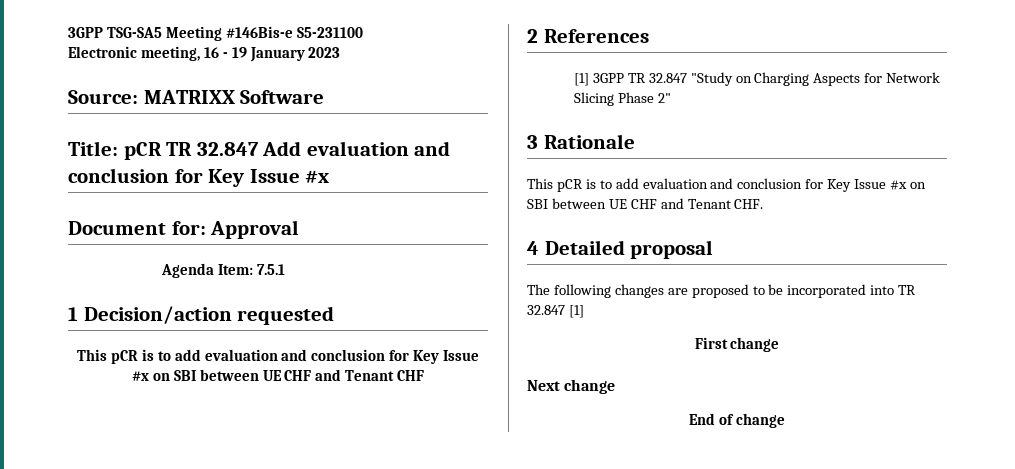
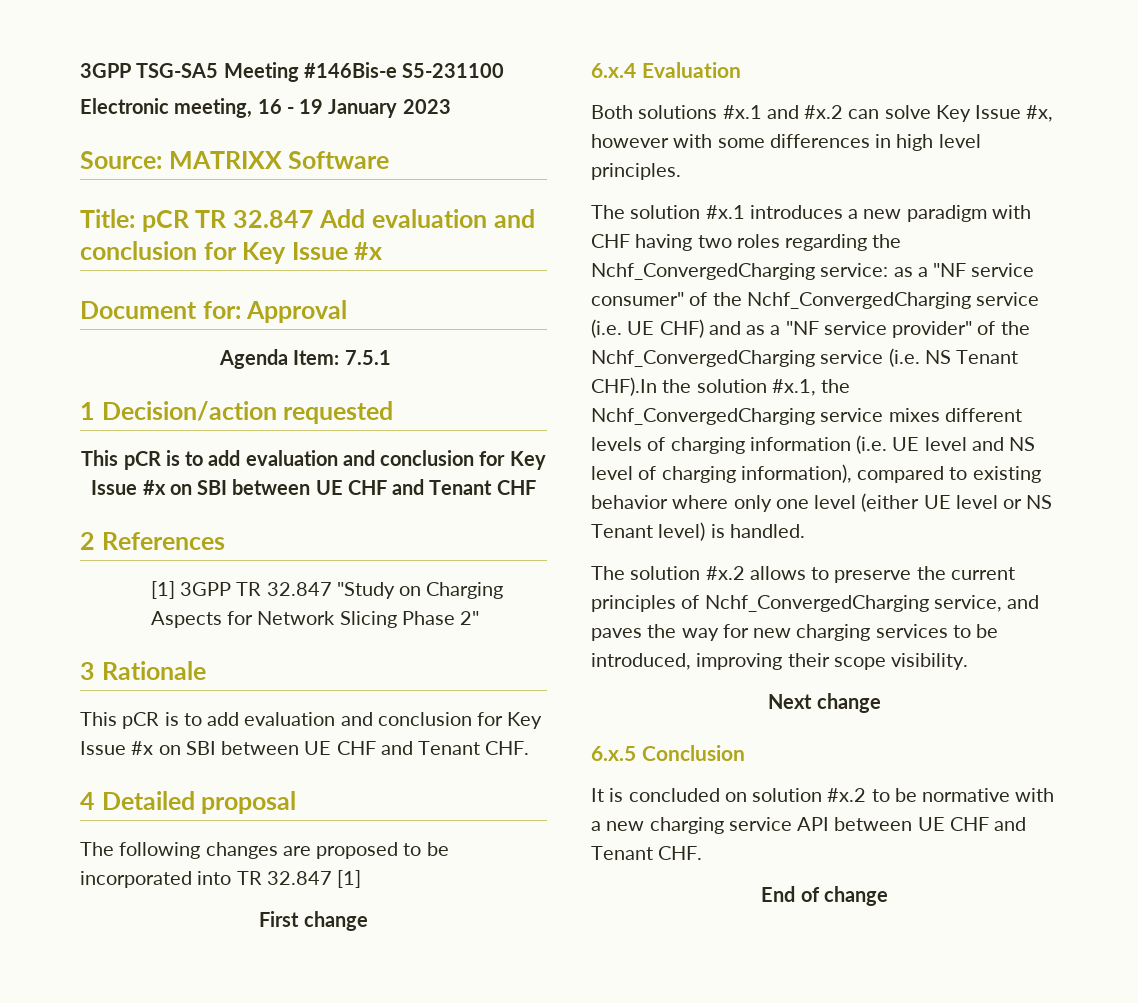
+ 6.x.4 Evaluation
+ Both solutions #x.1 and #x.2 can solve Key Issue #x, however with some differences in high level principles.
+ The solution #x.1 introduces a new paradigm with CHF having two roles regarding the Nchf_ConvergedCharging service: as a "NF service consumer" of the Nchf_ConvergedCharging service (i.e. UE CHF) and as a "NF service provider" of the Nchf_ConvergedCharging service (i.e. NS Tenant CHF).In the solution #x.1, the Nchf_ConvergedCharging service mixes different levels of charging information (i.e. UE level and NS level of charging information), compared to existing behavior where only one level (either UE level or NS Tenant level) is handled.
+ The solution #x.2 allows to preserve the current principles of Nchf_ConvergedCharging service, and paves the way for new charging services to be introduced, improving their scope visibility.
  Next change
+ 6.x.5 Conclusion
+ It is concluded on solution #x.2 to be normative with a new charging service API between UE CHF and Tenant CHF.

